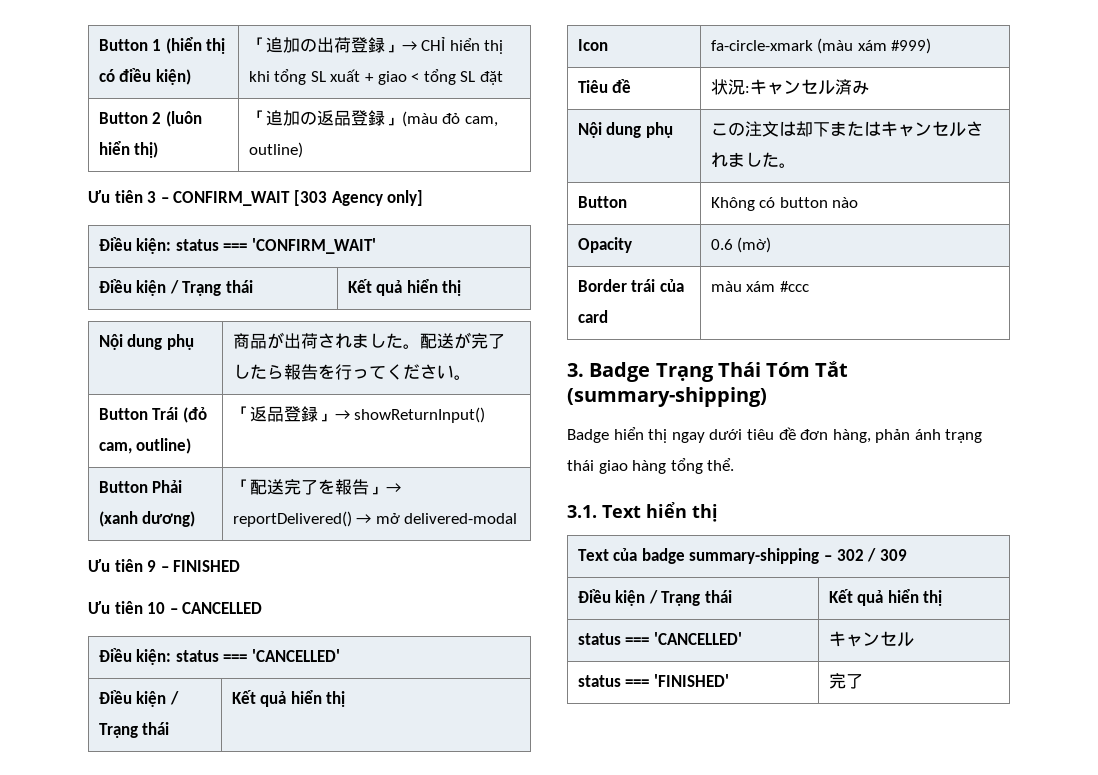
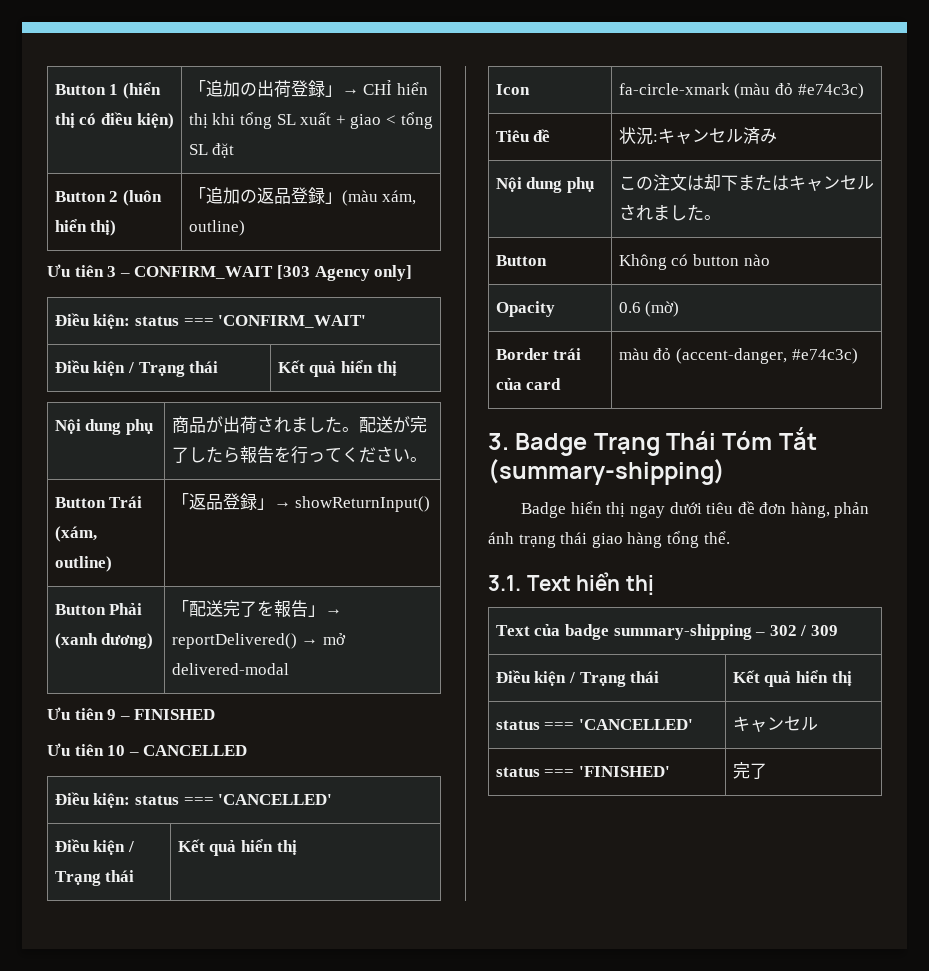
- Button 2 (luôn hiển thị) | 「追加の返品登録」(màu đỏ cam, outline)
+ Button 2 (luôn hiển thị) | 「追加の返品登録」(màu xám, outline)
- Button Trái (đỏ cam, outline) | 「返品登録」→ showReturnInput()
+ Button Trái (xám, outline) | 「返品登録」→ showReturnInput()
- Icon | fa-circle-xmark (màu xám #999)
+ Icon | fa-circle-xmark (màu đỏ #e74c3c)
- Border trái của card | màu xám #ccc
+ Border trái của card | màu đỏ (accent-danger, #e74c3c)

